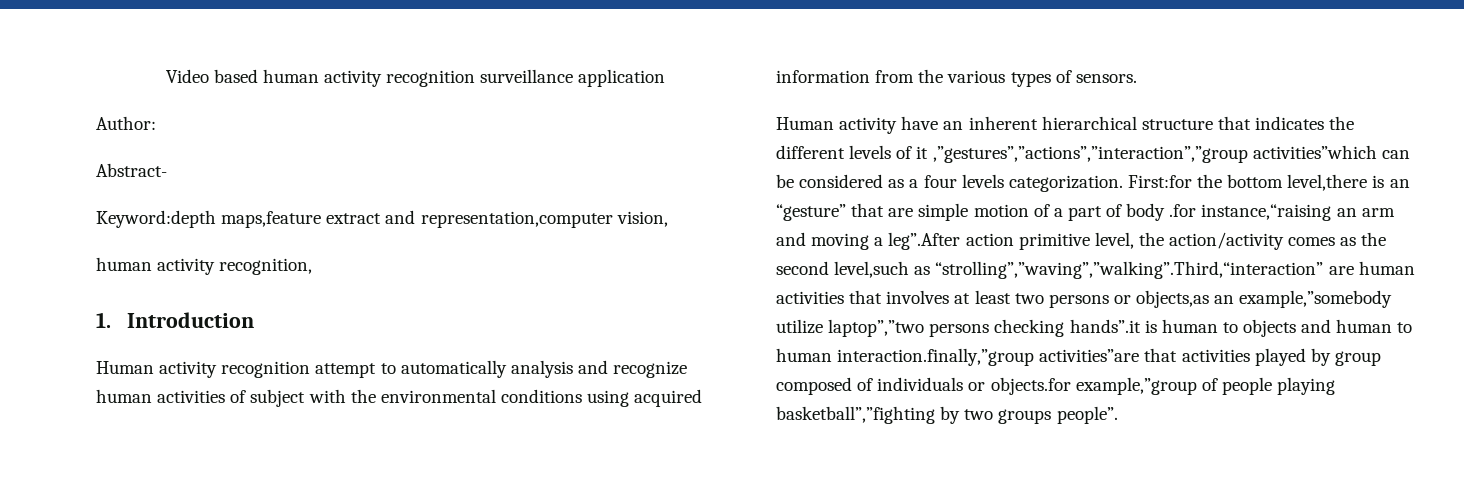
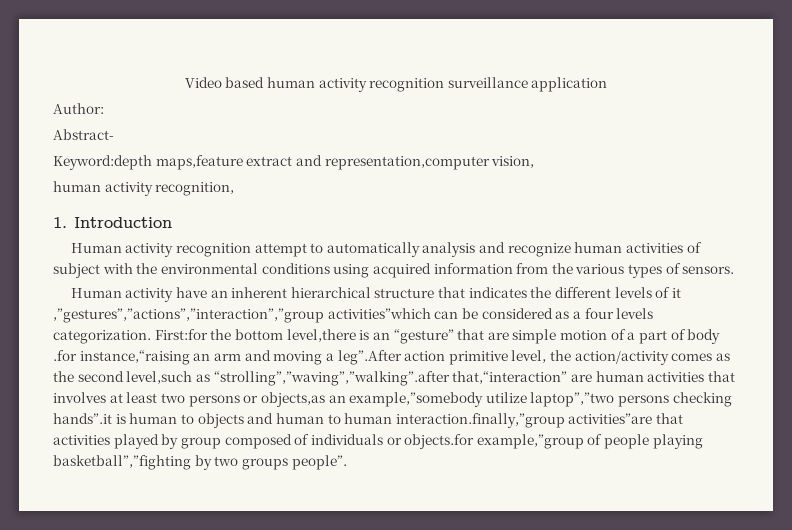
- First:for the bottom level,there is an “gesture” that are simple motion of a part of body .for instance,“raising an arm and moving a leg”.After action primitive level, the action/activity comes as the second level,such as “strolling”,”waving”,”walking”.Third,“interaction” are human activities that involves at least two persons or objects,as an example,”somebody utilize laptop”,”two persons checking hands”.it is human to objects and human to human interaction.finally,”group activities”are that activities played by group composed of individuals or objects.for example,”group of people playing basketball”,”fighting by two groups people”.
+ First:for the bottom level,there is an “gesture” that are simple motion of a part of body .for instance,“raising an arm and moving a leg”.After action primitive level, the action/activity comes as the second level,such as “strolling”,”waving”,”walking”.after that,“interaction” are human activities that involves at least two persons or objects,as an example,”somebody utilize laptop”,”two persons checking hands”.it is human to objects and human to human interaction.finally,”group activities”are that activities played by group composed of individuals or objects.for example,”group of people playing basketball”,”fighting by two groups people”.

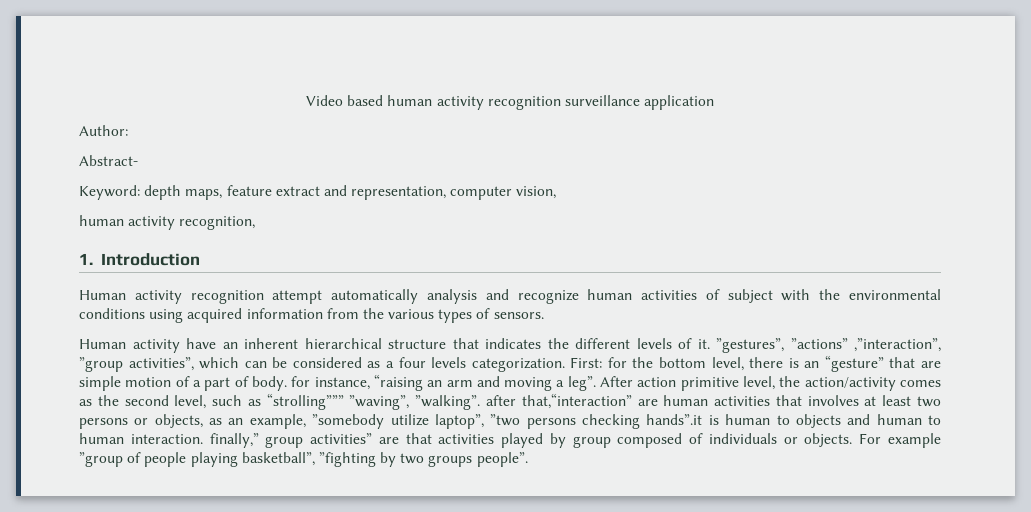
- Keyword:depth maps,feature extract and representation,computer vision,
+ Keyword: depth maps, feature extract and representation, computer vision,
- Human activity recognition attempt to automatically analysis and recognize human activities of subject with the environmental conditions using acquired information from the various types of sensors.
+ Human activity recognition attempt automatically analysis and recognize human activities of subject with the environmental conditions using acquired information from the various types of sensors.
- Human activity have an inherent hierarchical structure that indicates the different levels of it ,”gestures”,”actions”,”interaction”,”group activities”which can be considered as a four levels categorization.
+ Human activity have an inherent hierarchical structure that indicates the different levels of it. ”gestures”, ”actions” ,”interaction”, ”group activities”, which can be considered as a four levels categorization.
- First:for the bottom level,there is an “gesture” that are simple motion of a part of body .for instance,“raising an arm and moving a leg”.After action primitive level, the action/activity comes as the second level,such as “strolling”,”waving”,”walking”.after that,“interaction” are human activities that involves at least two persons or objects,as an example,”somebody utilize laptop”,”two persons checking hands”.it is human to objects and human to human interaction.finally,”group activities”are that activities played by group composed of individuals or objects.for example,”group of people playing basketball”,”fighting by two groups people”.
+ First: for the bottom level, there is an “gesture” that are simple motion of a part of body. for instance, “raising an arm and moving a leg”. After action primitive level, the action/activity comes as the second level, such as “strolling””” ”waving”, ”walking”. after that,“interaction” are human activities that involves at least two persons or objects, as an example, ”somebody utilize laptop”, ”two persons checking hands”.it is human to objects and human to human interaction. finally,” group activities” are that activities played by group composed of individuals or objects. For example ”group of people playing basketball”, ”fighting by two groups people”.

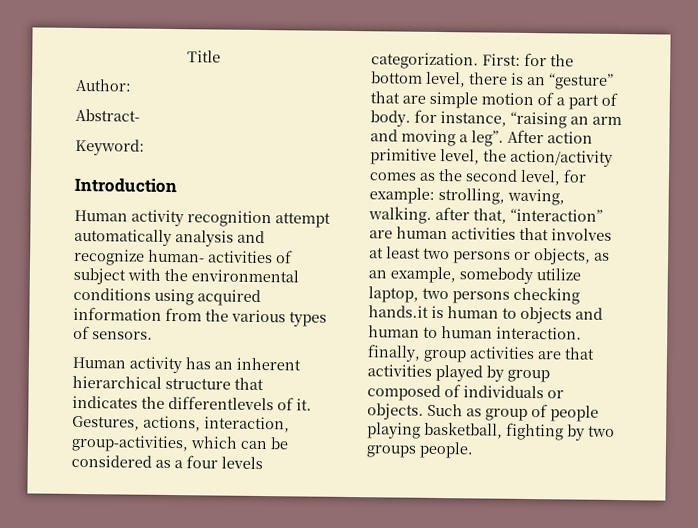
- Video based human activity recognition surveillance application
+ Title
  Author:
  Abstract-
- Keyword: depth maps, feature extract and representation, computer vision,
- human activity recognition,
- 1. Introduction
+ Keyword:
+ Introduction
- Human activity recognition attempt automatically analysis and recognize human activities of subject with the environmental conditions using acquired information from the various types of sensors.
+ Human activity recognition attempt automatically analysis and recognize human- activities of subject with the environmental conditions using acquired information from the various types of sensors.
- Human activity have an inherent hierarchical structure that indicates the different levels of it. ”gestures”, ”actions” ,”interaction”, ”group activities”, which can be considered as a four levels categorization.
+ Human activity has an inherent hierarchical structure that indicates the differentlevels of it. Gestures, actions, interaction, group-activities, which can be considered as a four levels categorization.
- After action primitive level, the action/activity comes as the second level, such as “strolling””” ”waving”, ”walking”. after that,“interaction” are human activities that involves at least two persons or objects, as an example, ”somebody utilize laptop”, ”two persons checking hands”.it is human to objects and human to human interaction. finally,” group activities” are that activities played by group composed of individuals or objects.
+ After action primitive level, the action/activity comes as the second level, for example: strolling, waving, walking. after that, “interaction” are human activities that involves at least two persons or objects, as an example, somebody utilize laptop, two persons checking hands.it is human to objects and human to human interaction. finally, group activities are that activities played by group composed of individuals or objects.
- For example ”group of people playing basketball”, ”fighting by two groups people”.
+ Such as group of people playing basketball, fighting by two groups people.

